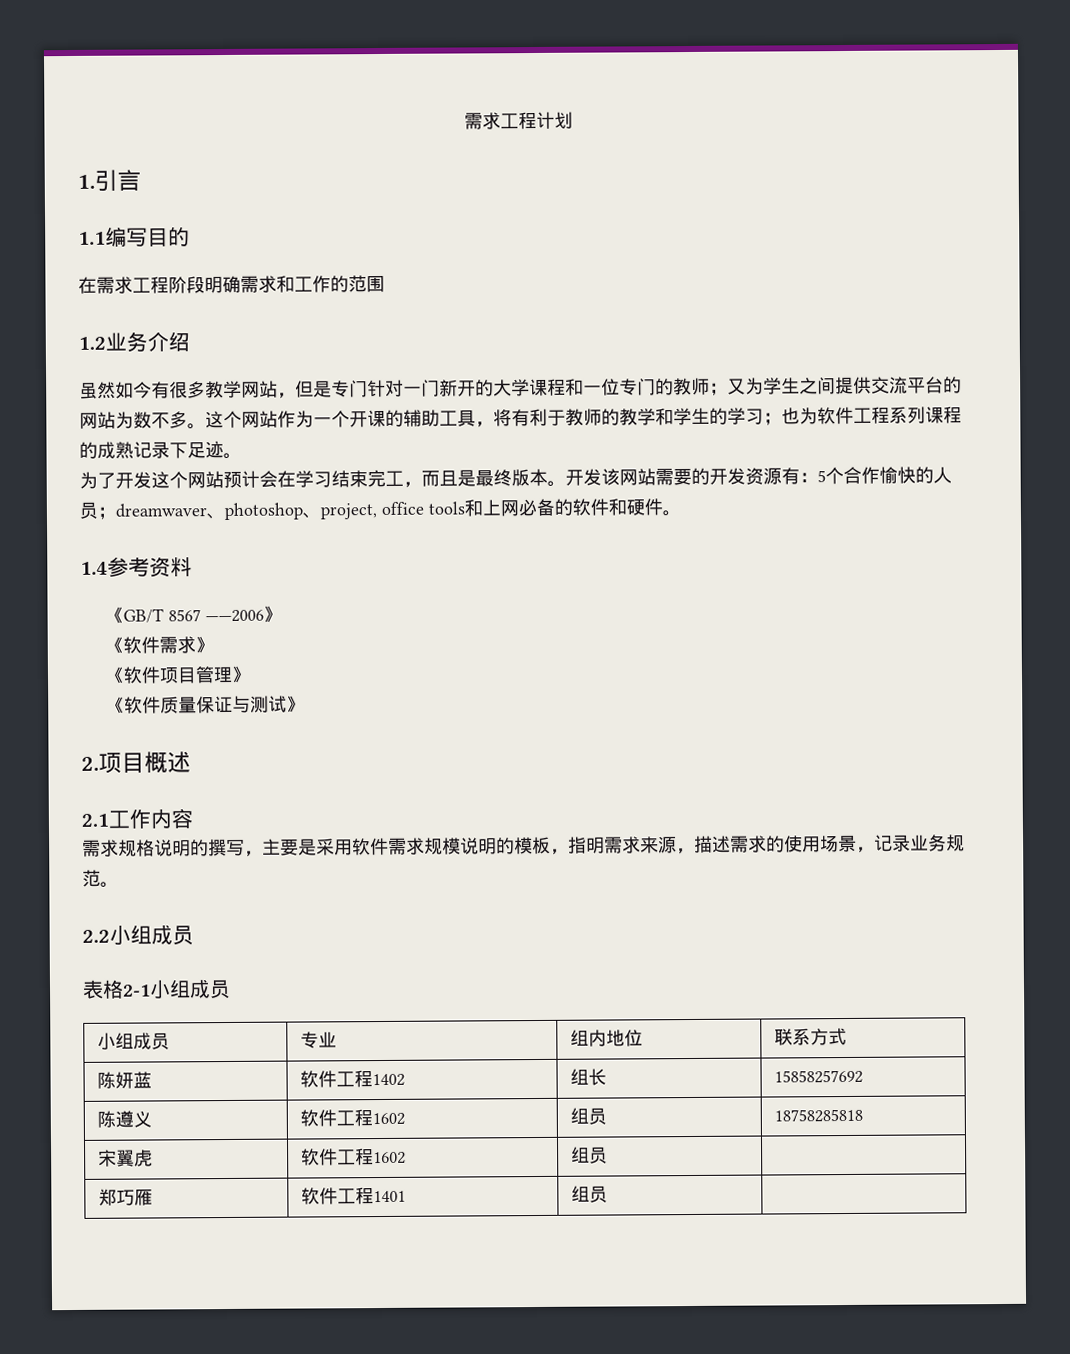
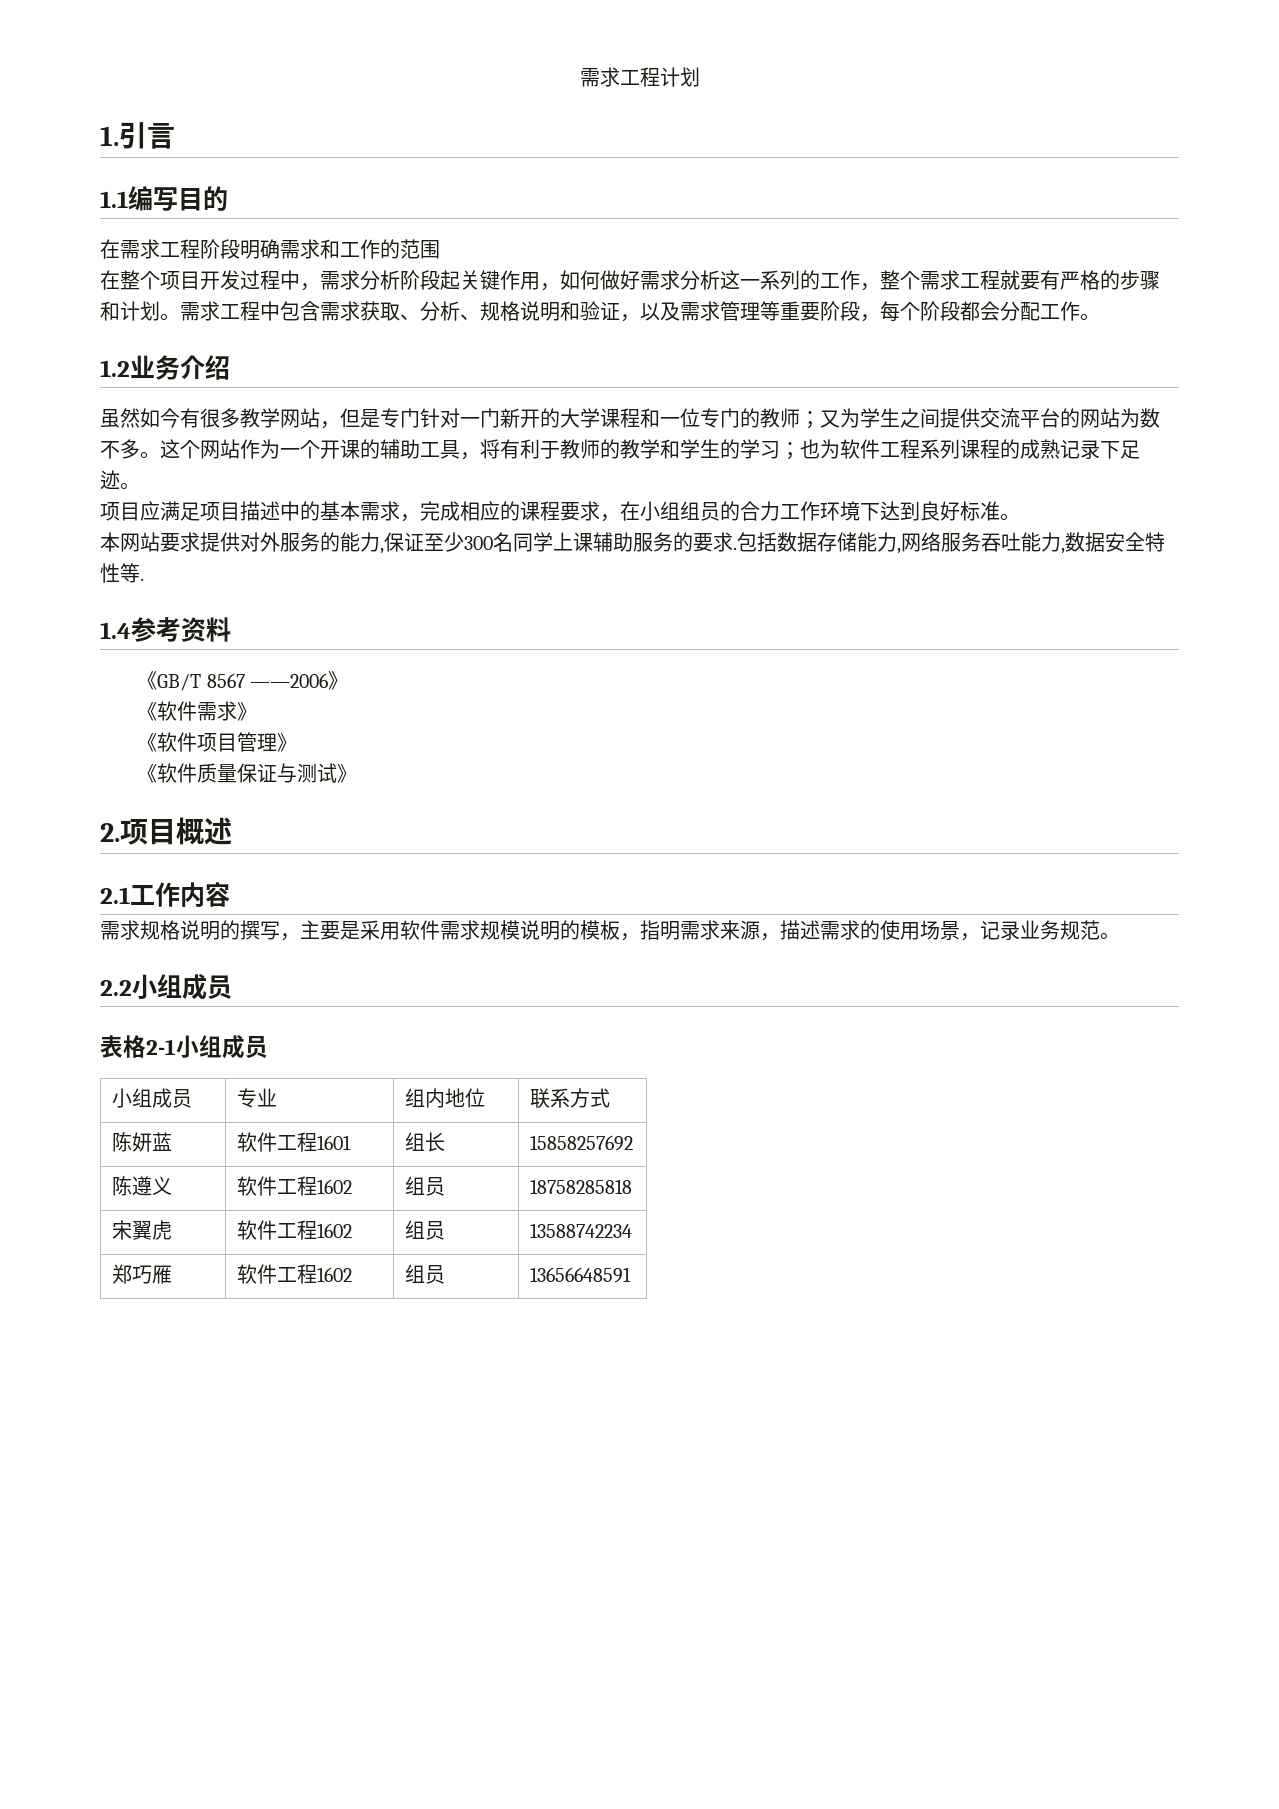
+ 在整个项目开发过程中，需求分析阶段起关键作用，如何做好需求分析这一系列的工作，整个需求工程就要有严格的步骤和计划。需求工程中包含需求获取、分析、规格说明和验证，以及需求管理等重要阶段，每个阶段都会分配工作。
- 为了开发这个网站预计会在学习结束完工，而且是最终版本。开发该网站需要的开发资源有：5个合作愉快的人员；dreamwaver、photoshop、project, office tools和上网必备的软件和硬件。
+ 项目应满足项目描述中的基本需求，完成相应的课程要求，在小组组员的合力工作环境下达到良好标准。
+ 本网站要求提供对外服务的能力,保证至少300名同学上课辅助服务的要求.包括数据存储能力,网络服务吞吐能力,数据安全特性等.
- 陈妍蓝 | 软件工程1402 | 组长 | 15858257692
+ 陈妍蓝 | 软件工程1601 | 组长 | 15858257692
- 宋翼虎 | 软件工程1602 | 组员 |
+ 宋翼虎 | 软件工程1602 | 组员 | 13588742234
- 郑巧雁 | 软件工程1401 | 组员 |
+ 郑巧雁 | 软件工程1602 | 组员 | 13656648591

